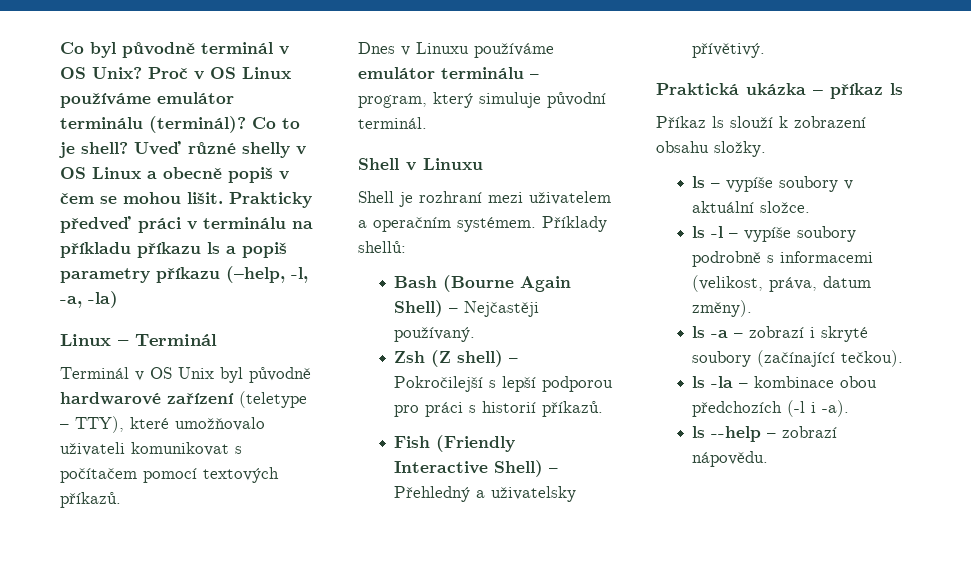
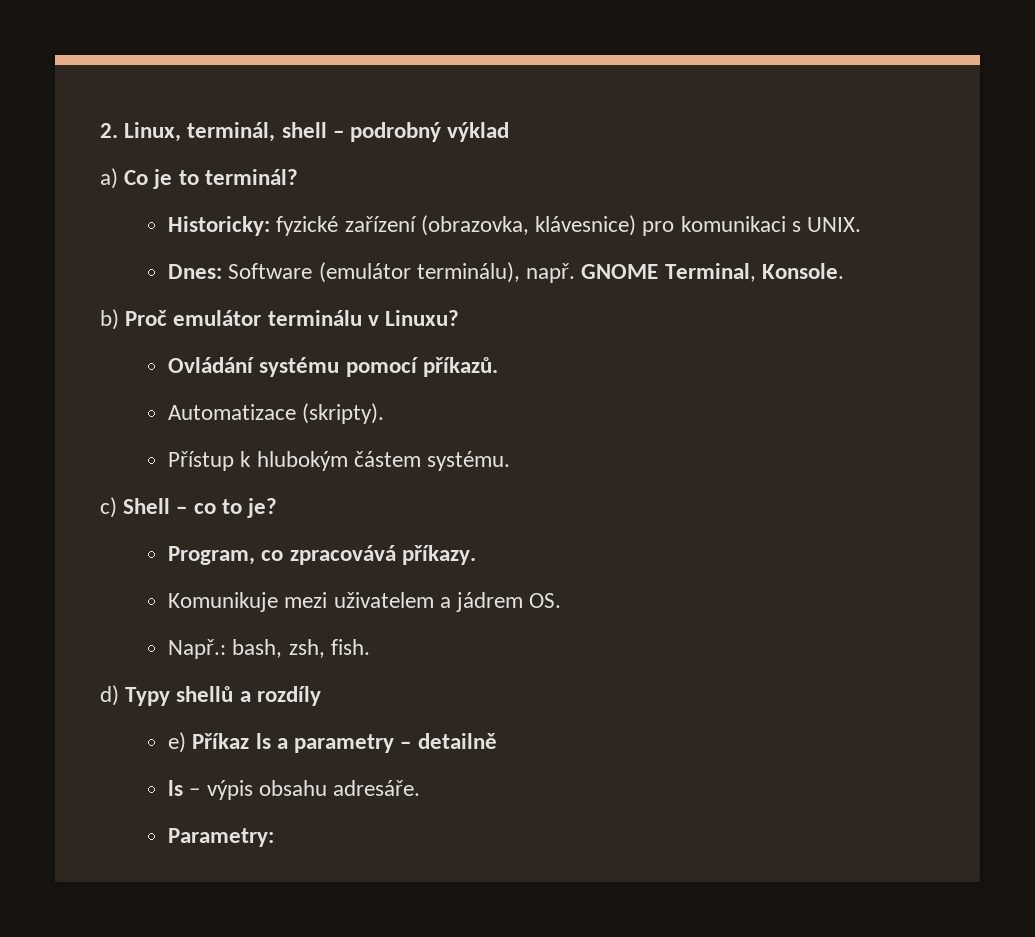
- Co byl původně terminál v OS Unix? Proč v OS Linux používáme emulátor terminálu (terminál)? Co to je shell? Uveď různé shelly v OS Linux a obecně popiš v čem se mohou lišit. Prakticky předveď práci v terminálu na příkladu příkazu ls a popiš parametry příkazu (–help, -l, -a, -la)
- Linux – Terminál
- Terminál v OS Unix byl původně hardwarové zařízení (teletype – TTY), které umožňovalo uživateli komunikovat s počítačem pomocí textových příkazů.
- Dnes v Linuxu používáme emulátor terminálu – program, který simuluje původní terminál.
- Shell v Linuxu
- Shell je rozhraní mezi uživatelem a operačním systémem. Příklady shellů:
- Bash (Bourne Again Shell) – Nejčastěji používaný.
- Zsh (Z shell) – Pokročilejší s lepší podporou pro práci s historií příkazů.
- Fish (Friendly Interactive Shell) – Přehledný a uživatelsky přívětivý.
- Praktická ukázka – příkaz ls
- Příkaz ls slouží k zobrazení obsahu složky.
- ls – vypíše soubory v aktuální složce.
- ls -l – vypíše soubory podrobně s informacemi (velikost, práva, datum změny).
- ls -a – zobrazí i skryté soubory (začínající tečkou).
- ls -la – kombinace obou předchozích (-l i -a).
- ls --help – zobrazí nápovědu.
+ 2. Linux, terminál, shell – podrobný výklad
+ a) Co je to terminál?
+ Historicky: fyzické zařízení (obrazovka, klávesnice) pro komunikaci s UNIX.
+ Dnes: Software (emulátor terminálu), např. GNOME Terminal, Konsole.
+ b) Proč emulátor terminálu v Linuxu?
+ Ovládání systému pomocí příkazů.
+ Automatizace (skripty).
+ Přístup k hlubokým částem systému.
+ c) Shell – co to je?
+ Program, co zpracovává příkazy.
+ Komunikuje mezi uživatelem a jádrem OS.
+ Např.: bash, zsh, fish.
+ d) Typy shellů a rozdíly
+ e) Příkaz ls a parametry – detailně
+ ls – výpis obsahu adresáře.
+ Parametry:

